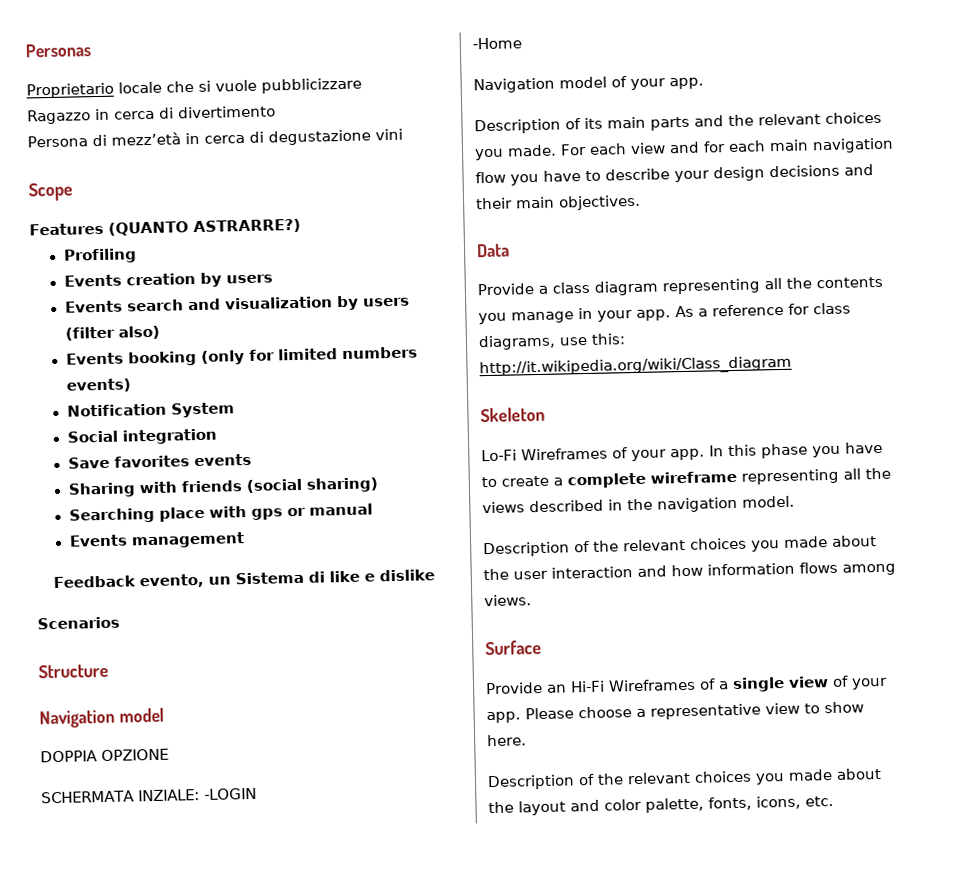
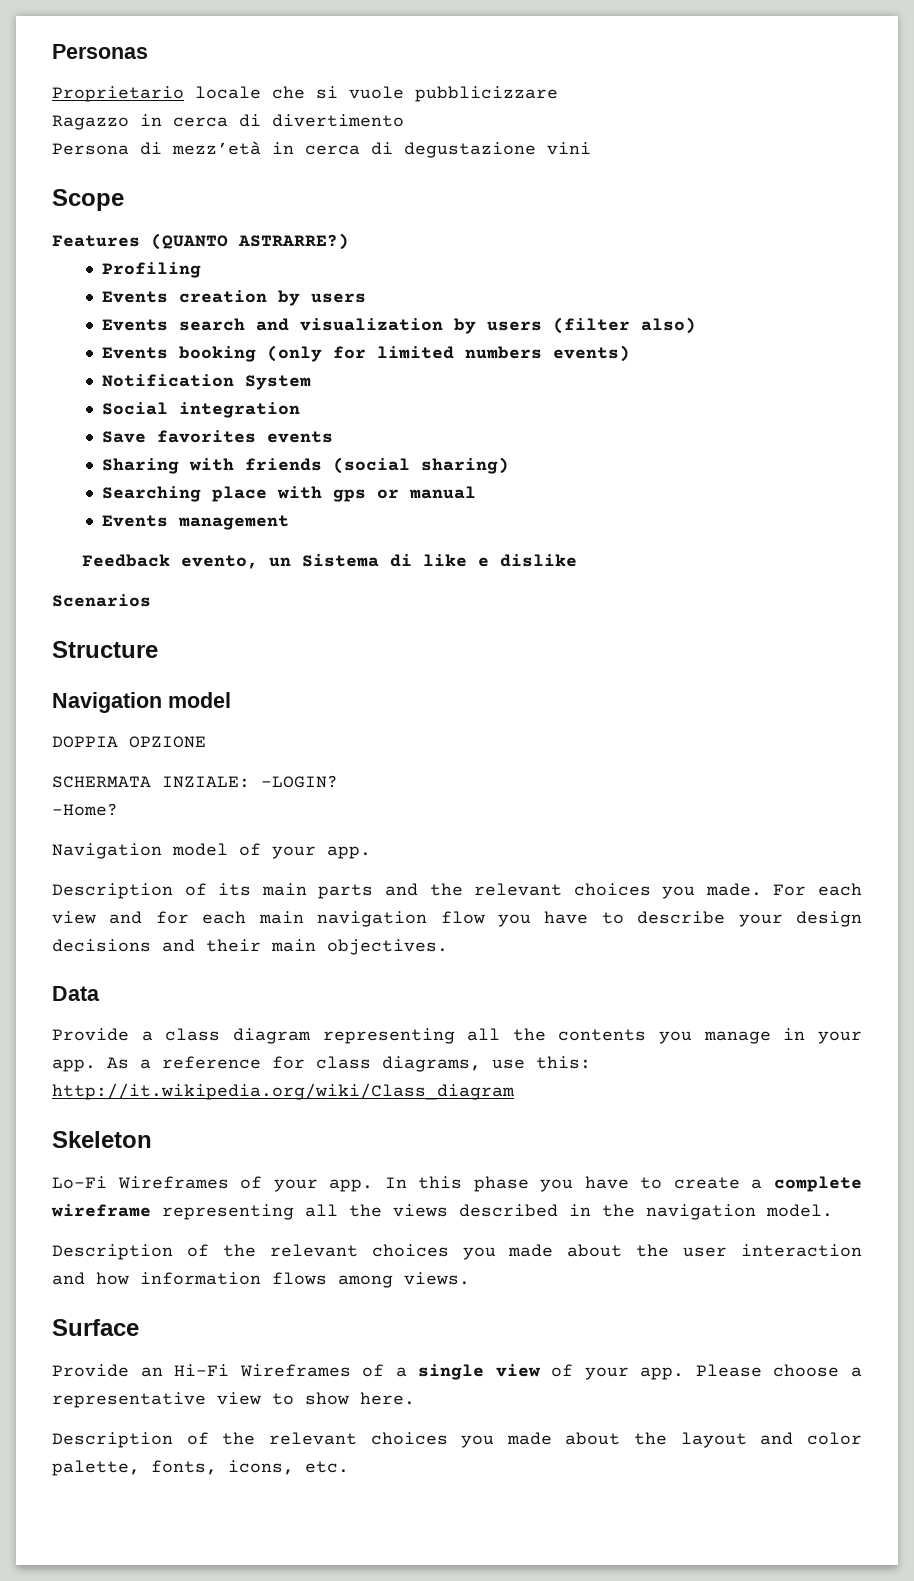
- SCHERMATA INZIALE: -LOGIN
- -Home
+ SCHERMATA INZIALE: -LOGIN?
+ -Home?

